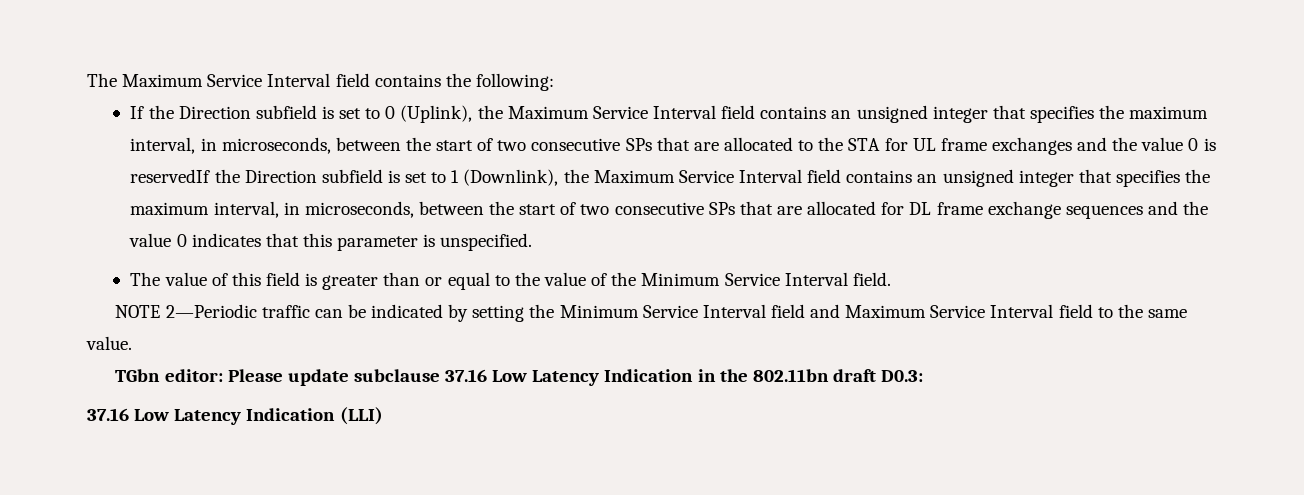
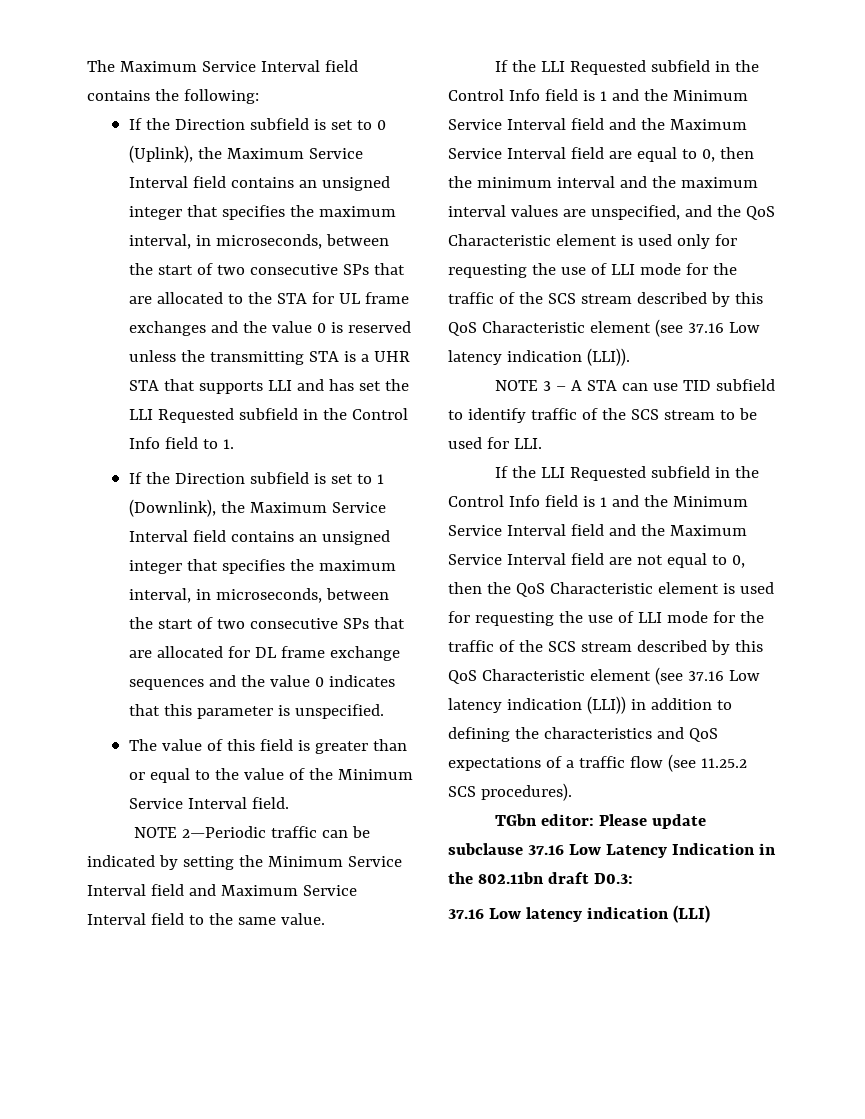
- If the Direction subfield is set to 0 (Uplink), the Maximum Service Interval field contains an unsigned integer that specifies the maximum interval, in microseconds, between the start of two consecutive SPs that are allocated to the STA for UL frame exchanges and the value 0 is reservedIf the Direction subfield is set to 1 (Downlink), the Maximum Service Interval field contains an unsigned integer that specifies the maximum interval, in microseconds, between the start of two consecutive SPs that are allocated for DL frame exchange sequences and the value 0 indicates that this parameter is unspecified.
+ If the Direction subfield is set to 0 (Uplink), the Maximum Service Interval field contains an unsigned integer that specifies the maximum interval, in microseconds, between the start of two consecutive SPs that are allocated to the STA for UL frame exchanges and the value 0 is reserved unless the transmitting STA is a UHR STA that supports LLI and has set the LLI Requested subfield in the Control Info field to 1.
+ If the Direction subfield is set to 1 (Downlink), the Maximum Service Interval field contains an unsigned integer that specifies the maximum interval, in microseconds, between the start of two consecutive SPs that are allocated for DL frame exchange sequences and the value 0 indicates that this parameter is unspecified.
+ If the LLI Requested subfield in the Control Info field is 1 and the Minimum Service Interval field and the Maximum Service Interval field are equal to 0, then the minimum interval and the maximum interval values are unspecified, and the QoS Characteristic element is used only for requesting the use of LLI mode for the traffic of the SCS stream described by this QoS Characteristic element (see 37.16 Low latency indication (LLI)).
+ NOTE 3 – A STA can use TID subfield to identify traffic of the SCS stream to be used for LLI.
+ If the LLI Requested subfield in the Control Info field is 1 and the Minimum Service Interval field and the Maximum Service Interval field are not equal to 0, then the QoS Characteristic element is used for requesting the use of LLI mode for the traffic of the SCS stream described by this QoS Characteristic element (see 37.16 Low latency indication (LLI)) in addition to defining the characteristics and QoS expectations of a traffic flow (see 11.25.2 SCS procedures).
- 37.16 Low Latency Indication (LLI)
+ 37.16 Low latency indication (LLI)

